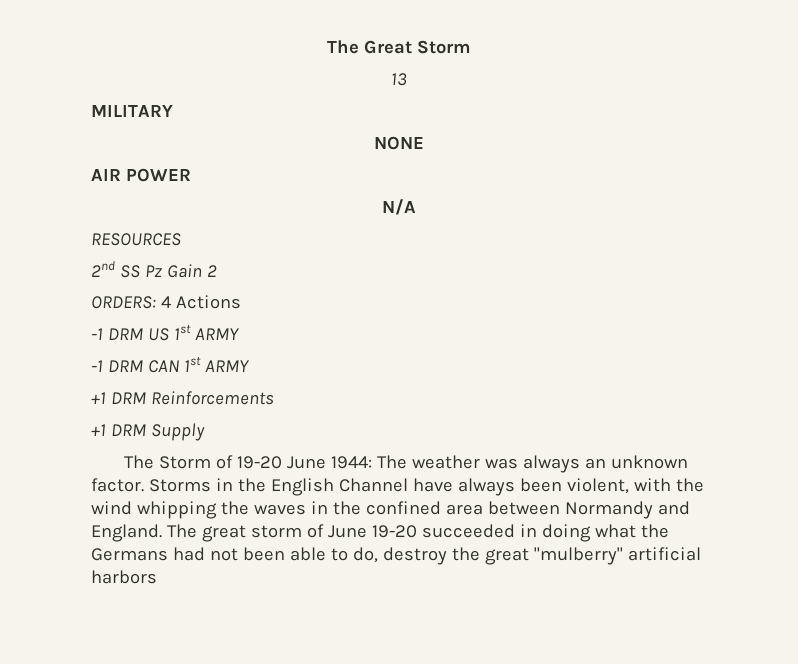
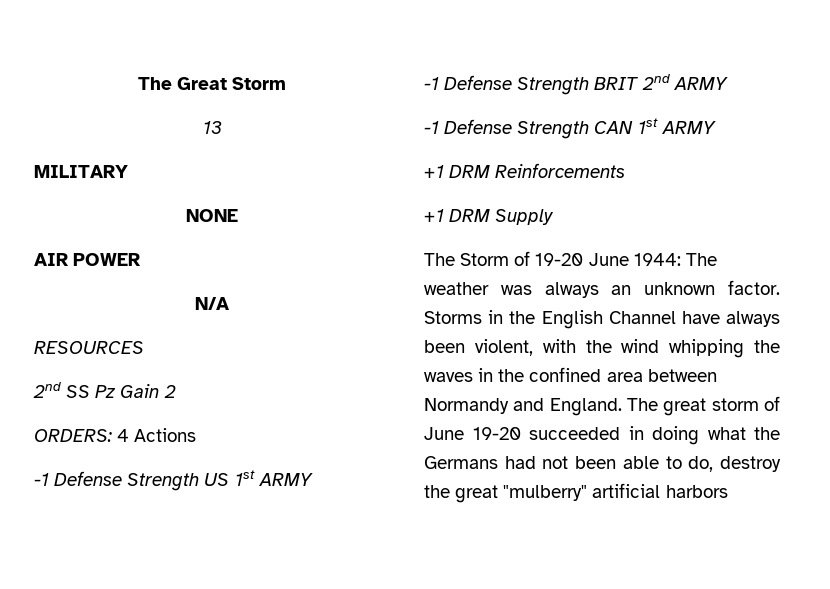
- -1 DRM US 1st ARMY
+ -1 Defense Strength US 1st ARMY
- -1 DRM CAN 1st ARMY
+ -1 Defense Strength BRIT 2nd ARMY
+ -1 Defense Strength CAN 1st ARMY

